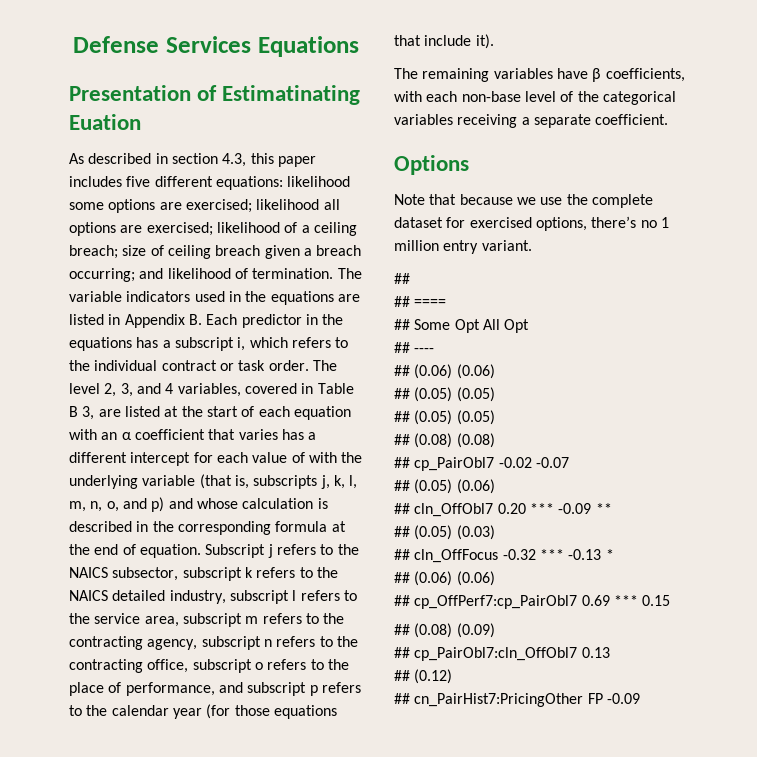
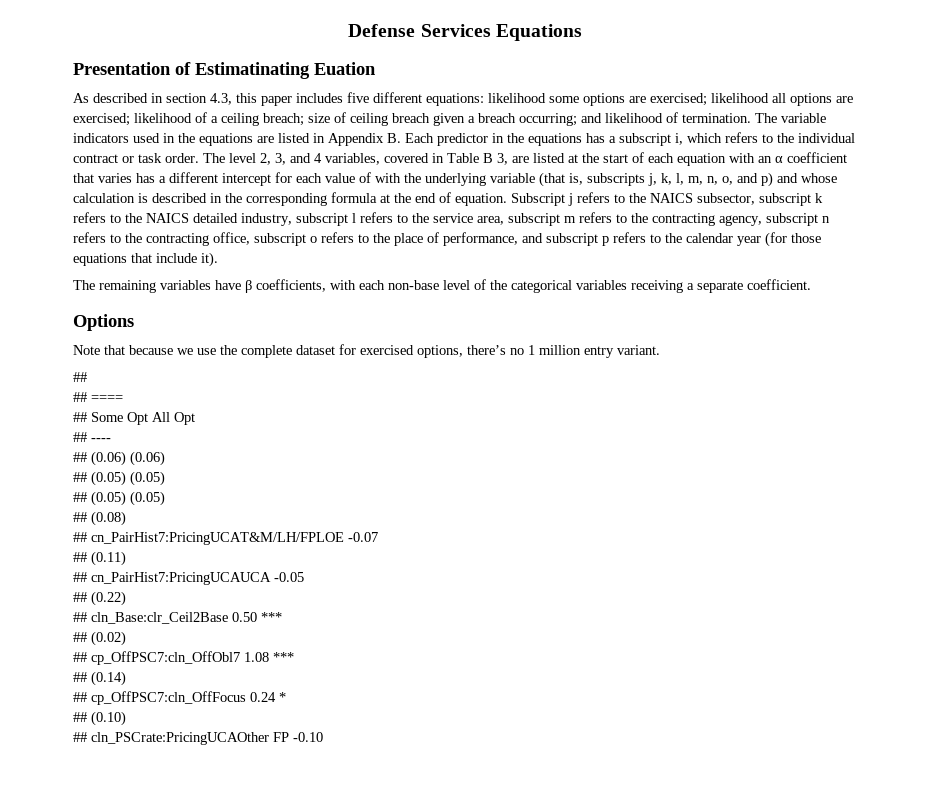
- ## (0.08) (0.08)
- ## cp_PairObl7 -0.02 -0.07
+ ## (0.08)
+ ## cn_PairHist7:PricingUCAT&M/LH/FPLOE -0.07
- ## (0.05) (0.06)
- ## cln_OffObl7 0.20 *** -0.09 **
- ## (0.05) (0.03)
- ## cln_OffFocus -0.32 *** -0.13 *
- ## (0.06) (0.06)
- ## cp_OffPerf7:cp_PairObl7 0.69 *** 0.15
- ## (0.08) (0.09)
- ## cp_PairObl7:cln_OffObl7 0.13
- ## (0.12)
- ## cn_PairHist7:PricingOther FP -0.09
+ ## (0.11)
+ ## cn_PairHist7:PricingUCAUCA -0.05
+ ## (0.22)
+ ## cln_Base:clr_Ceil2Base 0.50 ***
+ ## (0.02)
+ ## cp_OffPSC7:cln_OffObl7 1.08 ***
+ ## (0.14)
+ ## cp_OffPSC7:cln_OffFocus 0.24 *
+ ## (0.10)
+ ## cln_PSCrate:PricingUCAOther FP -0.10

